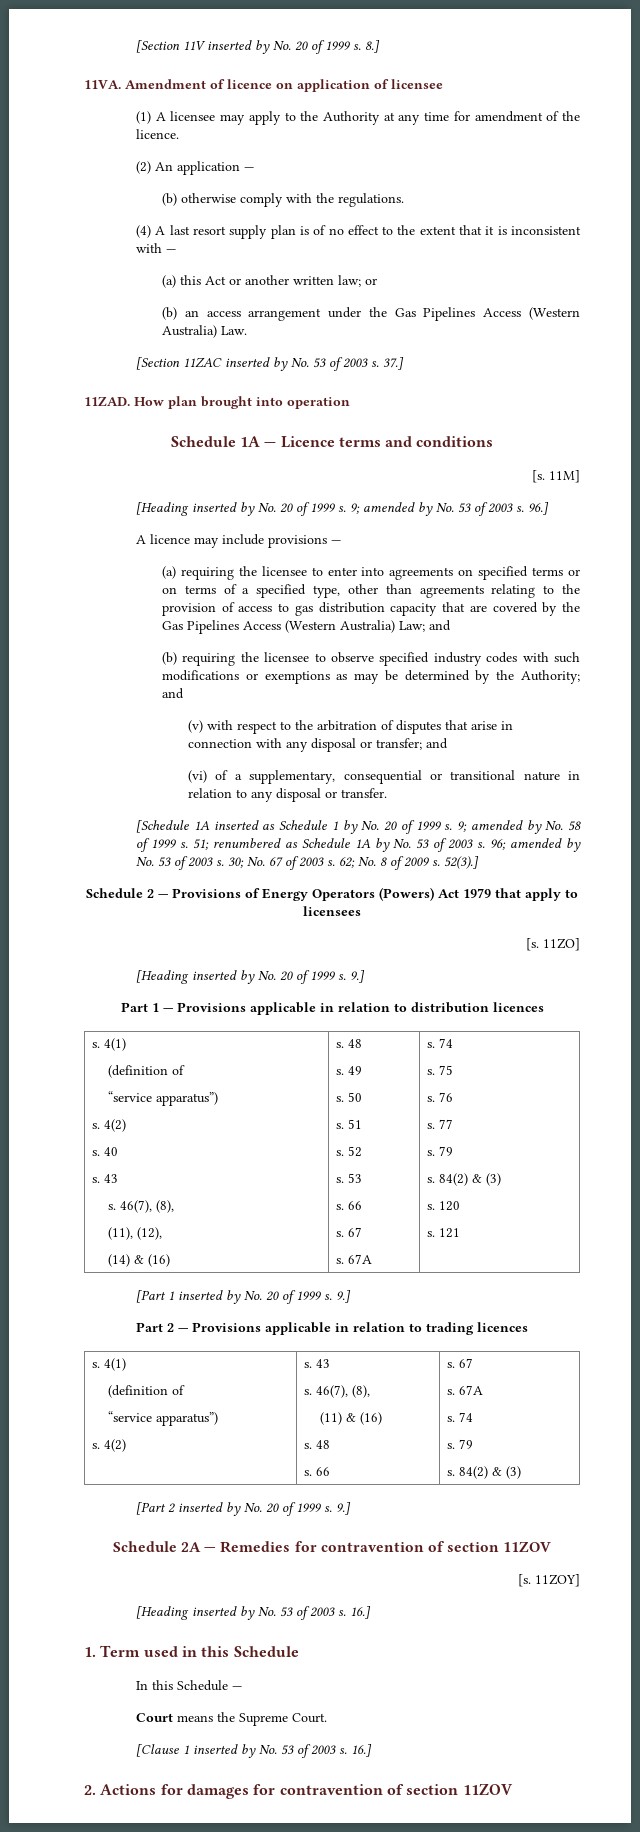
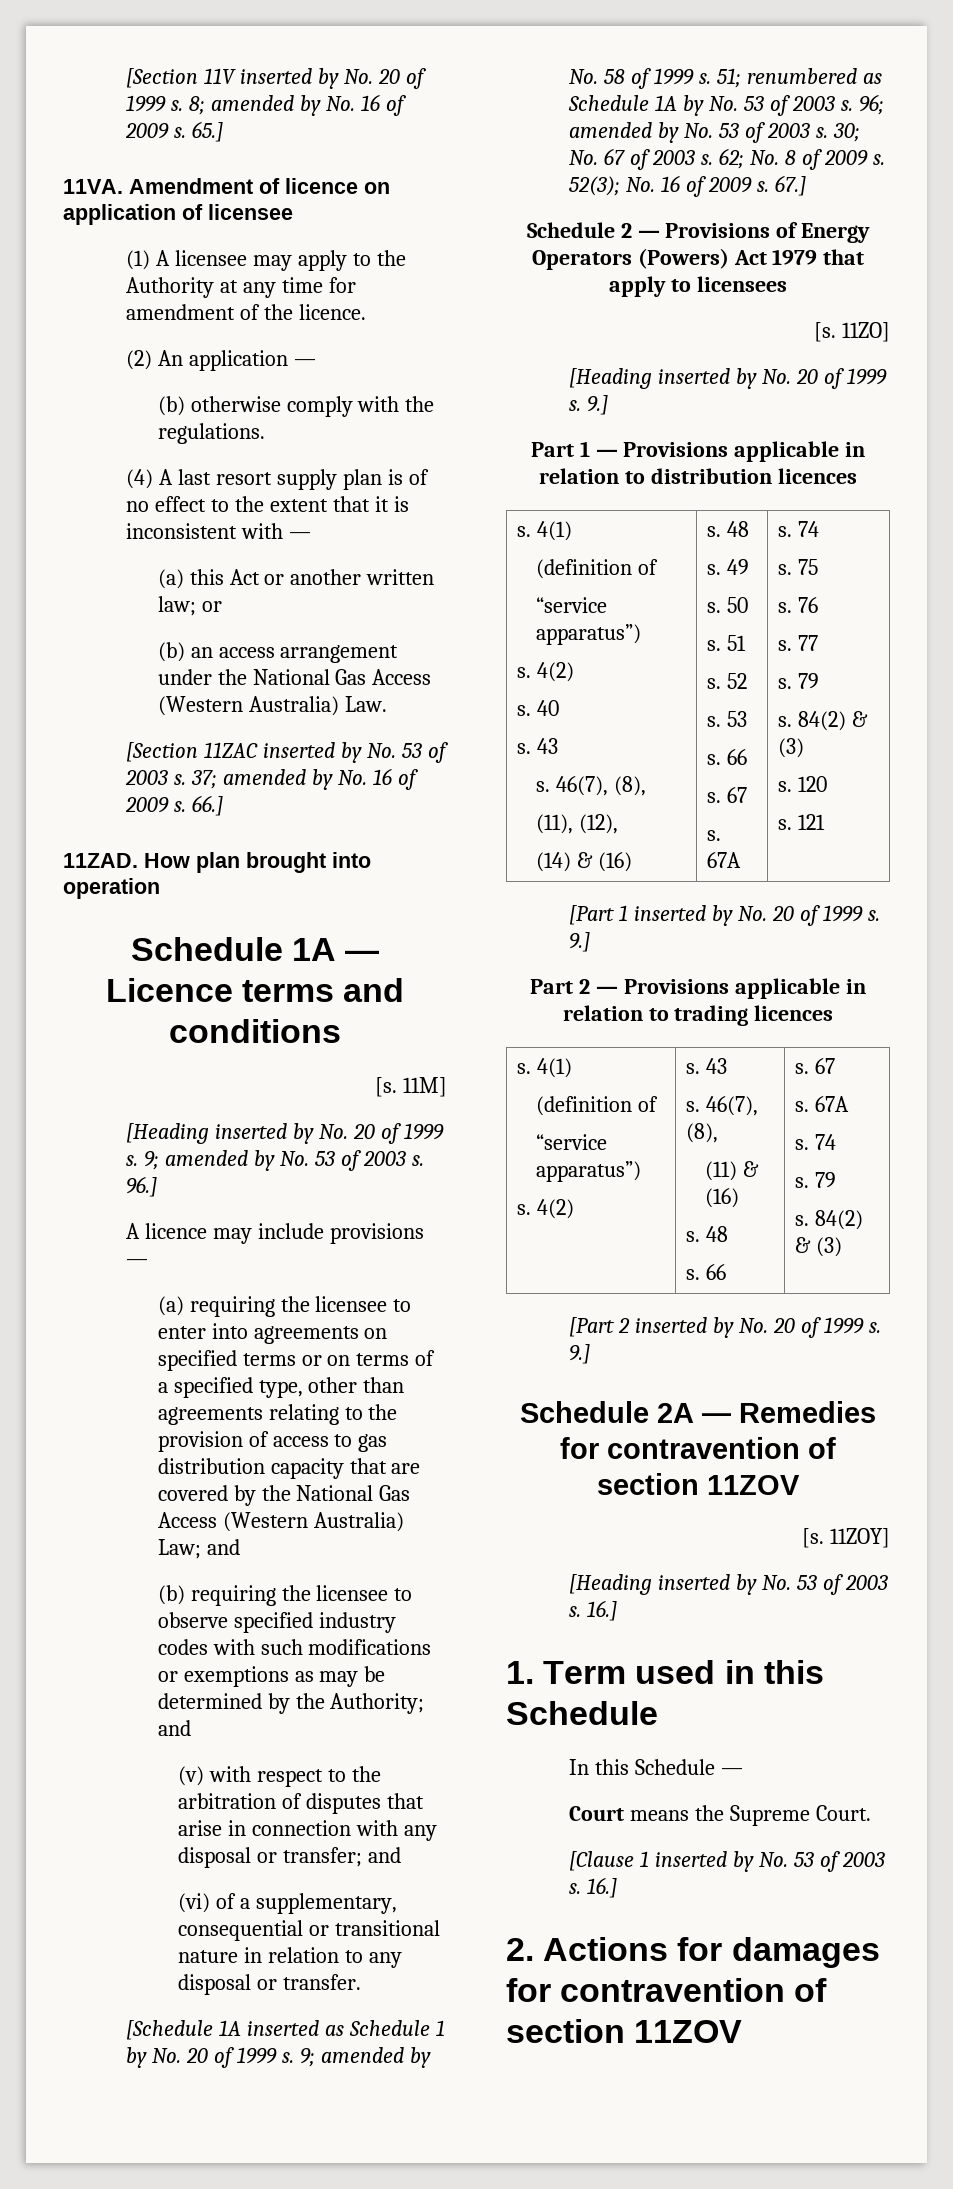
- 8.]
+ 8; amended by No. 16 of 2009 s. 65.]
- (b) an access arrangement under the Gas Pipelines Access (Western Australia) Law.
+ (b) an access arrangement under the National Gas Access (Western Australia) Law.
- 37.]
+ 37; amended by No. 16 of 2009 s. 66.]
- (a) requiring the licensee to enter into agreements on specified terms or on terms of a specified type, other than agreements relating to the provision of access to gas distribution capacity that are covered by the Gas Pipelines Access (Western Australia) Law; and
+ (a) requiring the licensee to enter into agreements on specified terms or on terms of a specified type, other than agreements relating to the provision of access to gas distribution capacity that are covered by the National Gas Access (Western Australia) Law; and
- 52(3).]
+ 52(3); No. 16 of 2009 s. 67.]

